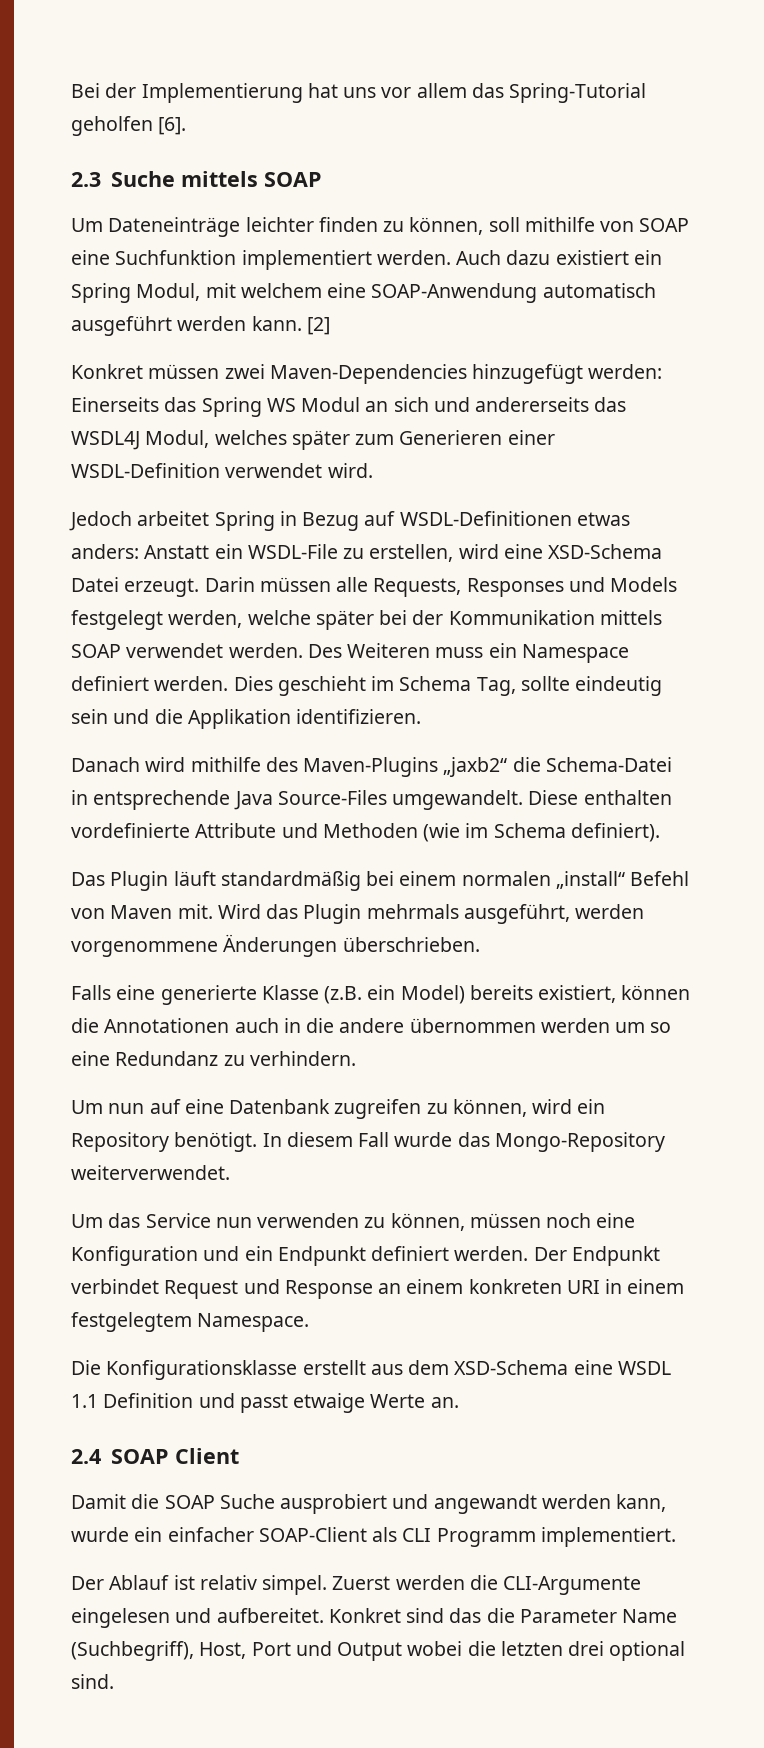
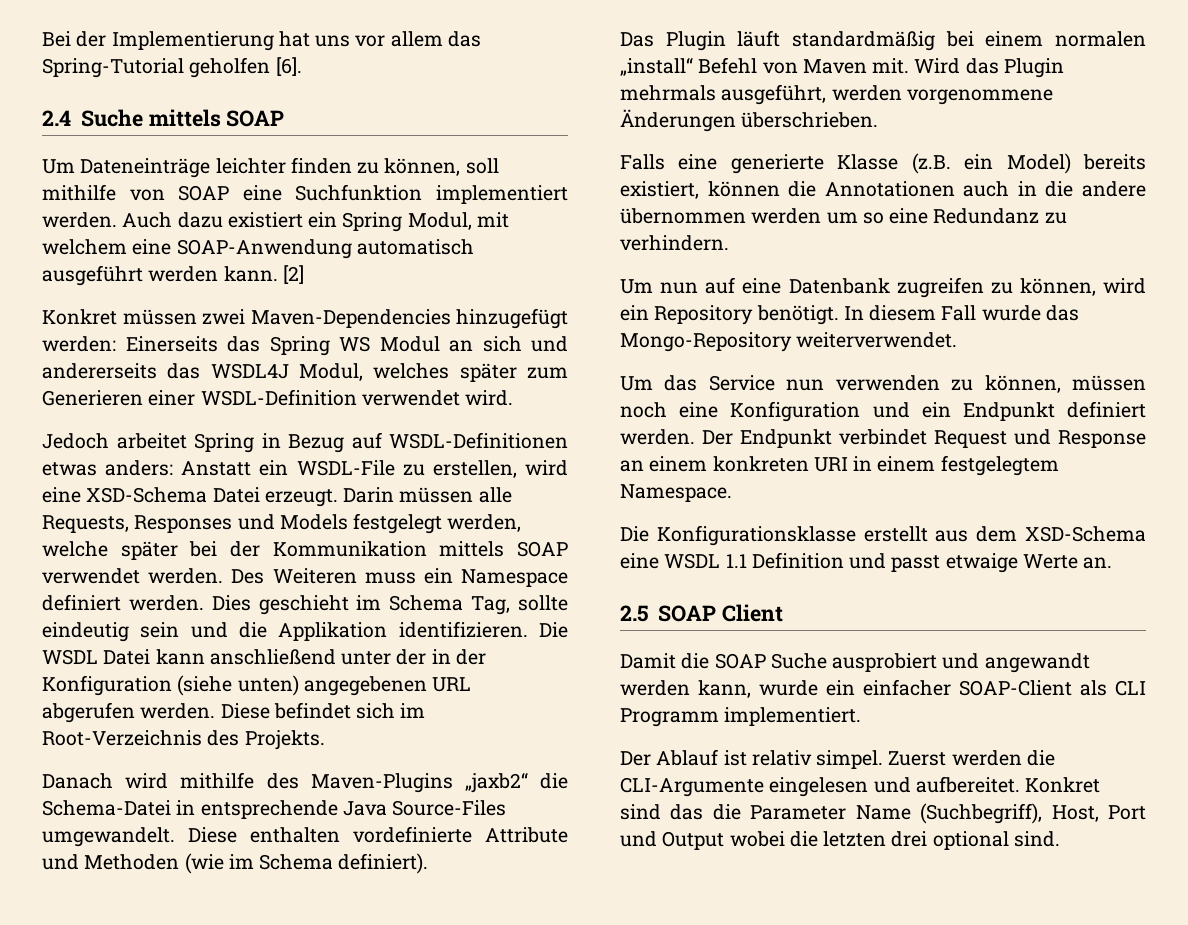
- 2.3 Suche mittels SOAP
+ 2.4 Suche mittels SOAP
+ Die WSDL Datei kann anschließend unter der in der Konfiguration (siehe unten) angegebenen URL abgerufen werden. Diese befindet sich im Root-Verzeichnis des Projekts.
- 2.4 SOAP Client
+ 2.5 SOAP Client

